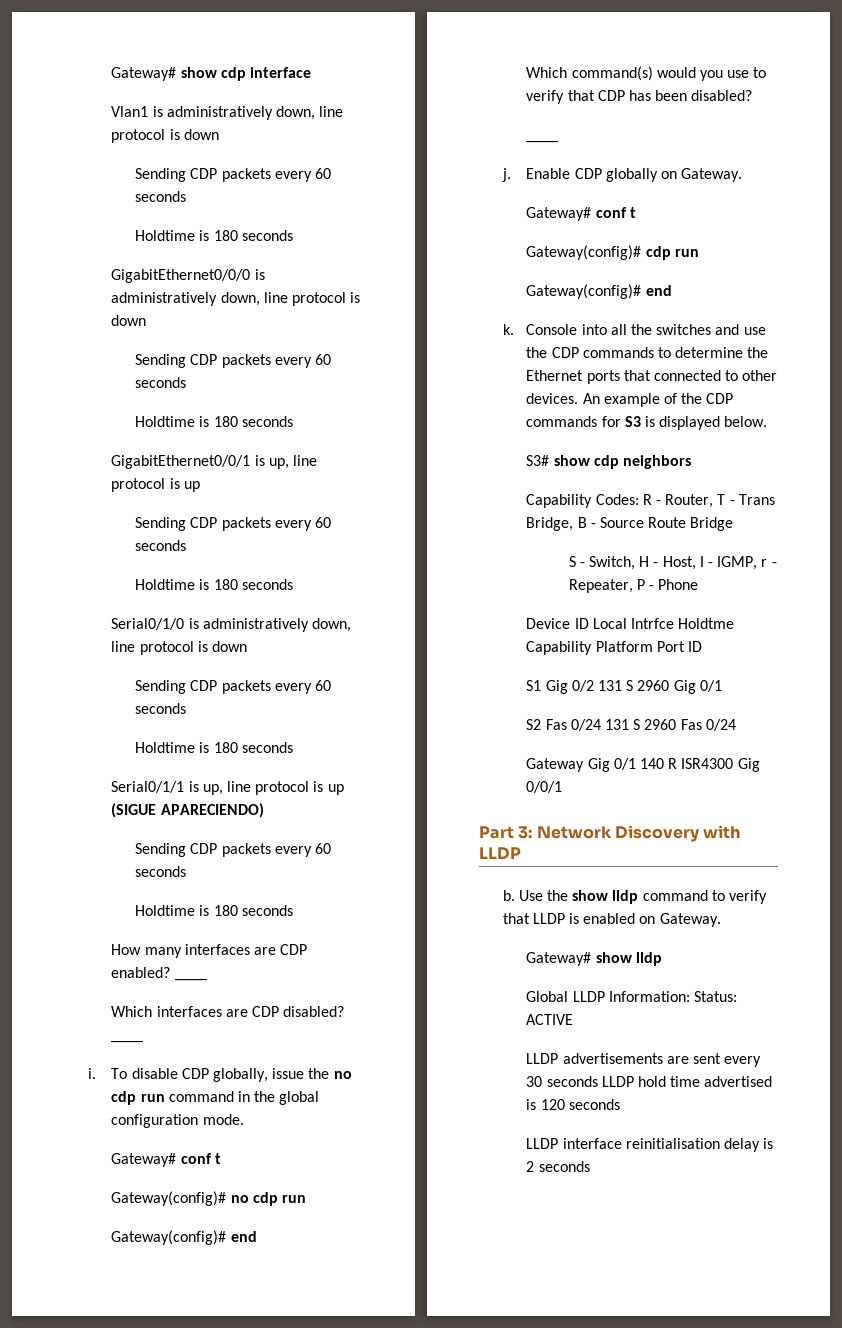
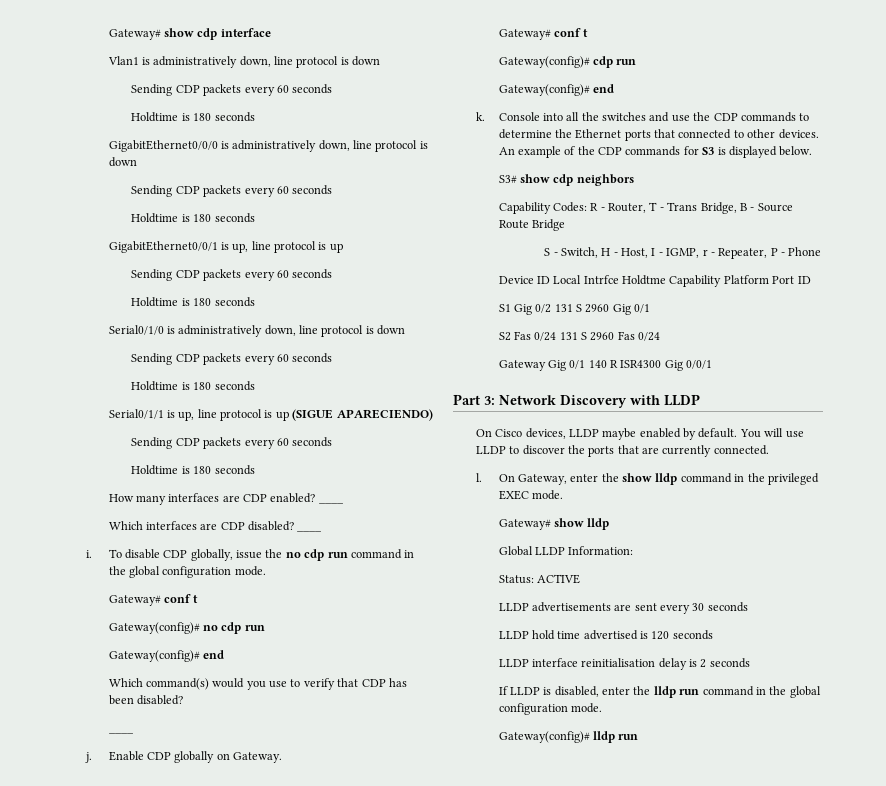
- b. Use the show lldp command to verify that LLDP is enabled on Gateway.
+ On Cisco devices, LLDP maybe enabled by default. You will use LLDP to discover the ports that are currently connected.
+ l. On Gateway, enter the show lldp command in the privileged EXEC mode.
- Global LLDP Information: Status: ACTIVE
+ Global LLDP Information:
+ Status: ACTIVE
- LLDP advertisements are sent every 30 seconds LLDP hold time advertised is 120 seconds
+ LLDP advertisements are sent every 30 seconds
+ LLDP hold time advertised is 120 seconds
+ If LLDP is disabled, enter the lldp run command in the global configuration mode.
+ Gateway(config)# lldp run

